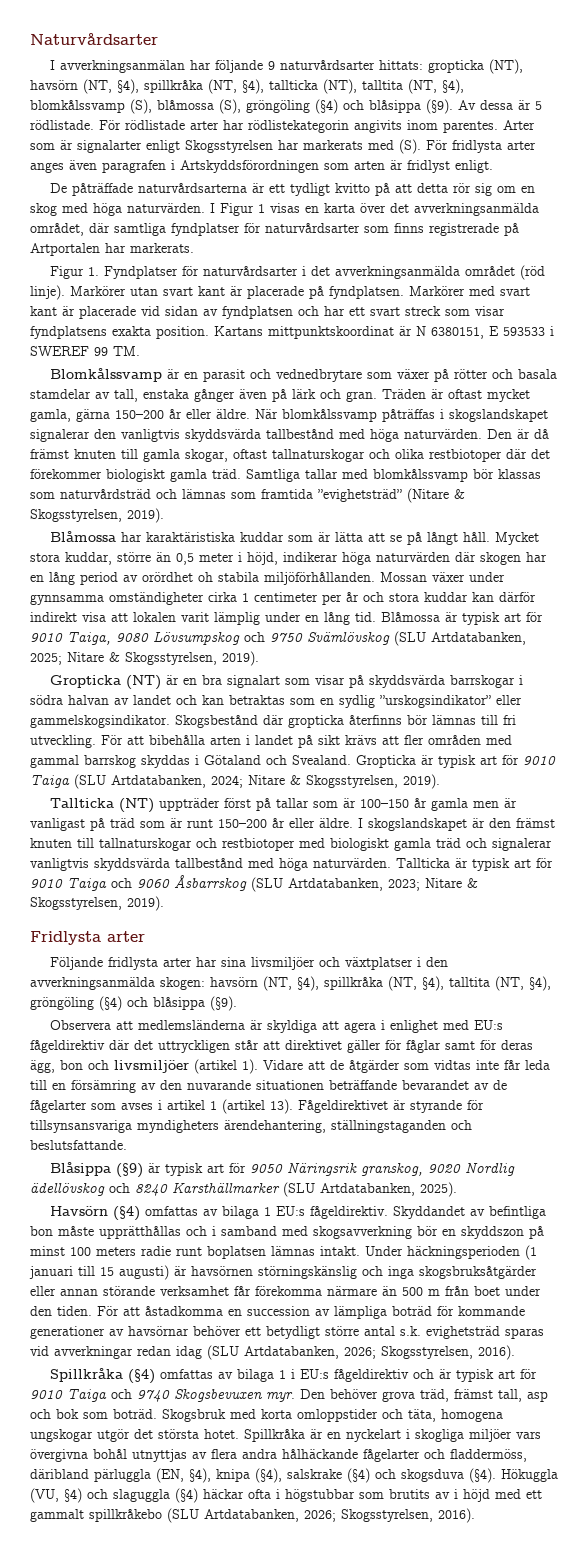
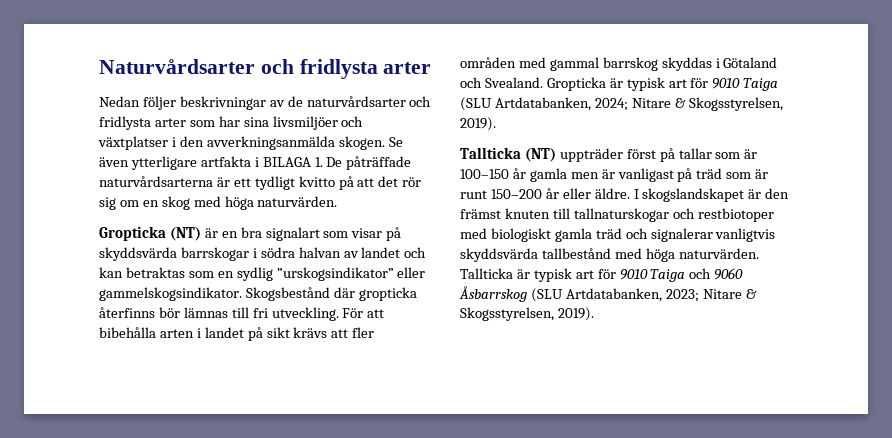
- Naturvårdsarter
- I avverkningsanmälan har följande 9 naturvårdsarter hittats: gropticka (NT), havsörn (NT, §4), spillkråka (NT, §4), tallticka (NT), talltita (NT, §4), blomkålssvamp (S), blåmossa (S), gröngöling (§4) och blåsippa (§9). Av dessa är 5 rödlistade. För rödlistade arter har rödlistekategorin angivits inom parentes. Arter som är signalarter enligt Skogsstyrelsen har markerats med (S). För fridlysta arter anges även paragrafen i Artskyddsförordningen som arten är fridlyst enligt.
- De påträffade naturvårdsarterna är ett tydligt kvitto på att detta rör sig om en skog med höga naturvärden. I Figur 1 visas en karta över det avverkningsanmälda området, där samtliga fyndplatser för naturvårdsarter som finns registrerade på Artportalen har markerats.
- Figur 1. Fyndplatser för naturvårdsarter i det avverkningsanmälda området (röd linje). Markörer utan svart kant är placerade på fyndplatsen. Markörer med svart kant är placerade vid sidan av fyndplatsen och har ett svart streck som visar fyndplatsens exakta position. Kartans mittpunktskoordinat är N 6380151, E 593533 i SWEREF 99 TM.
- Blomkålssvamp är en parasit och vednedbrytare som växer på rötter och basala stamdelar av tall, enstaka gånger även på lärk och gran. Träden är oftast mycket gamla, gärna 150–200 år eller äldre. När blomkålssvamp påträffas i skogslandskapet signalerar den vanligtvis skyddsvärda tallbestånd med höga naturvärden. Den är då främst knuten till gamla skogar, oftast tallnaturskogar och olika restbiotoper där det förekommer biologiskt gamla träd. Samtliga tallar med blomkålssvamp bör klassas som naturvårdsträd och lämnas som framtida ”evighetsträd” (Nitare & Skogsstyrelsen, 2019).
- Blåmossa har karaktäristiska kuddar som är lätta att se på långt håll. Mycket stora kuddar, större än 0,5 meter i höjd, indikerar höga naturvärden där skogen har en lång period av orördhet oh stabila miljöförhållanden. Mossan växer under gynnsamma omständigheter cirka 1 centimeter per år och stora kuddar kan därför indirekt visa att lokalen varit lämplig under en lång tid. Blåmossa är typisk art för 9010 Taiga, 9080 Lövsumpskog och 9750 Svämlövskog (SLU Artdatabanken, 2025; Nitare & Skogsstyrelsen, 2019).
+ Naturvårdsarter och fridlysta arter
+ Nedan följer beskrivningar av de naturvårdsarter och fridlysta arter som har sina livsmiljöer och växtplatser i den avverkningsanmälda skogen. Se även ytterligare artfakta i BILAGA 1. De påträffade naturvårdsarterna är ett tydligt kvitto på att det rör sig om en skog med höga naturvärden.
- Fridlysta arter
- Följande fridlysta arter har sina livsmiljöer och växtplatser i den avverkningsanmälda skogen: havsörn (NT, §4), spillkråka (NT, §4), talltita (NT, §4), gröngöling (§4) och blåsippa (§9).
- Observera att medlemsländerna är skyldiga att agera i enlighet med EU:s fågeldirektiv där det uttryckligen står att direktivet gäller för fåglar samt för deras ägg, bon och livsmiljöer (artikel 1). Vidare att de åtgärder som vidtas inte får leda till en försämring av den nuvarande situationen beträffande bevarandet av de fågelarter som avses i artikel 1 (artikel 13). Fågeldirektivet är styrande för tillsynsansvariga myndigheters ärendehantering, ställningstaganden och beslutsfattande.
- Blåsippa (§9) är typisk art för 9050 Näringsrik granskog, 9020 Nordlig ädellövskog och 8240 Karsthällmarker (SLU Artdatabanken, 2025).
- Havsörn (§4) omfattas av bilaga 1 EU:s fågeldirektiv. Skyddandet av befintliga bon måste upprätthållas och i samband med skogsavverkning bör en skyddszon på minst 100 meters radie runt boplatsen lämnas intakt. Under häckningsperioden (1 januari till 15 augusti) är havsörnen störningskänslig och inga skogsbruksåtgärder eller annan störande verksamhet får förekomma närmare än 500 m från boet under den tiden. För att åstadkomma en succession av lämpliga boträd för kommande generationer av havsörnar behöver ett betydligt större antal s.k. evighetsträd sparas vid avverkningar redan idag (SLU Artdatabanken, 2026; Skogsstyrelsen, 2016).
- Spillkråka (§4) omfattas av bilaga 1 i EU:s fågeldirektiv och är typisk art för 9010 Taiga och 9740 Skogsbevuxen myr. Den behöver grova träd, främst tall, asp och bok som boträd. Skogsbruk med korta omloppstider och täta, homogena ungskogar utgör det största hotet. Spillkråka är en nyckelart i skogliga miljöer vars övergivna bohål utnyttjas av flera andra hålhäckande fågelarter och fladdermöss, däribland pärluggla (EN, §4), knipa (§4), salskrake (§4) och skogsduva (§4). Hökuggla (VU, §4) och slaguggla (§4) häckar ofta i högstubbar som brutits av i höjd med ett gammalt spillkråkebo (SLU Artdatabanken, 2026; Skogsstyrelsen, 2016).

